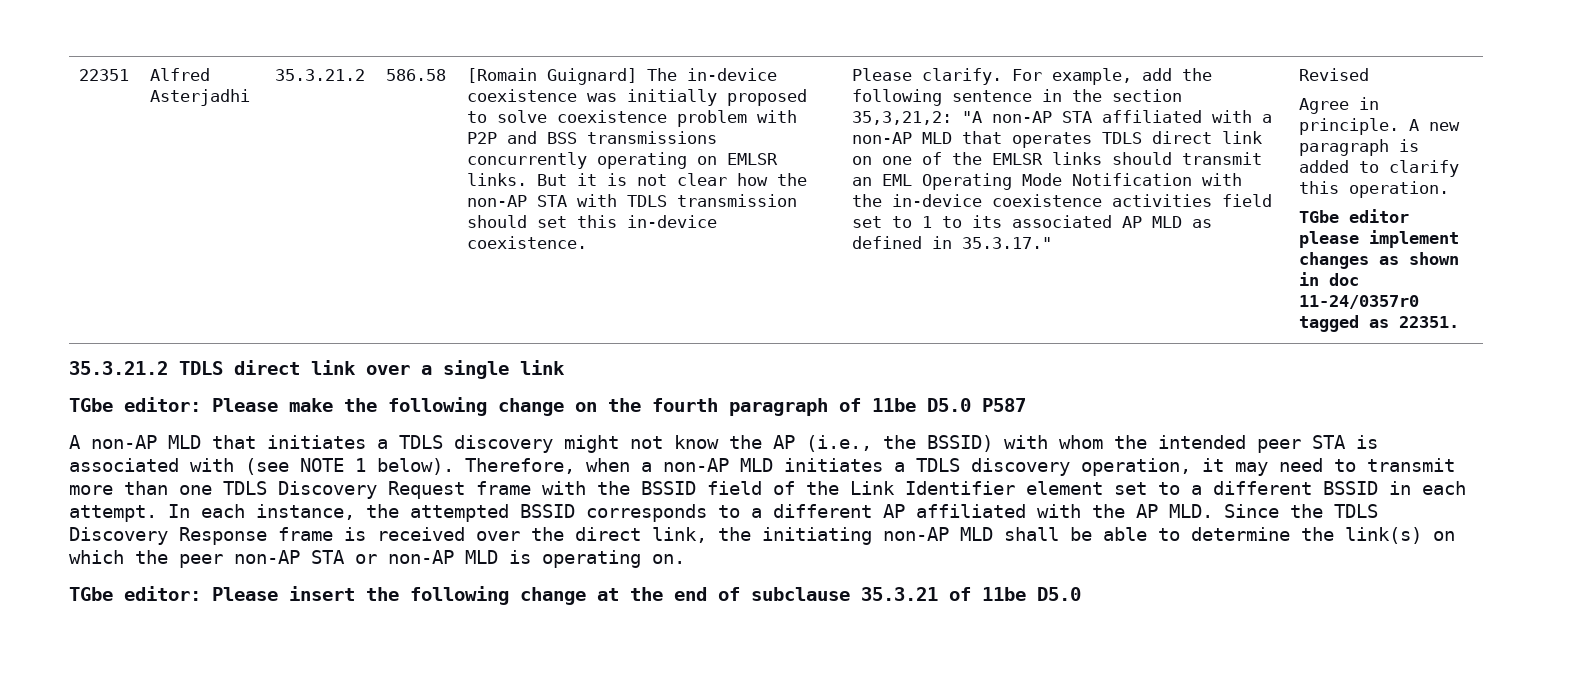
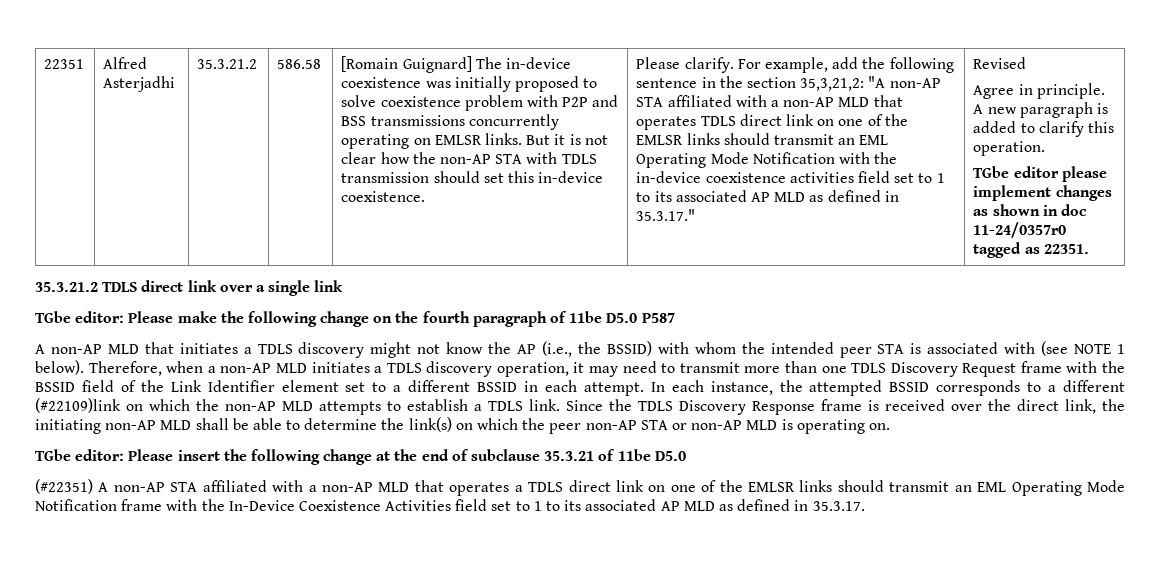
- In each instance, the attempted BSSID corresponds to a different AP affiliated with the AP MLD. Since the TDLS Discovery Response frame is received over the direct link, the initiating non-AP MLD shall be able to determine the link(s) on which the peer non-AP STA or non-AP MLD is operating on.
+ In each instance, the attempted BSSID corresponds to a different (#22109)link on which the non-AP MLD attempts to establish a TDLS link. Since the TDLS Discovery Response frame is received over the direct link, the initiating non-AP MLD shall be able to determine the link(s) on which the peer non-AP STA or non-AP MLD is operating on.
+ (#22351) A non-AP STA affiliated with a non-AP MLD that operates a TDLS direct link on one of the EMLSR links should transmit an EML Operating Mode Notification frame with the In-Device Coexistence Activities field set to 1 to its associated AP MLD as defined in 35.3.17.

